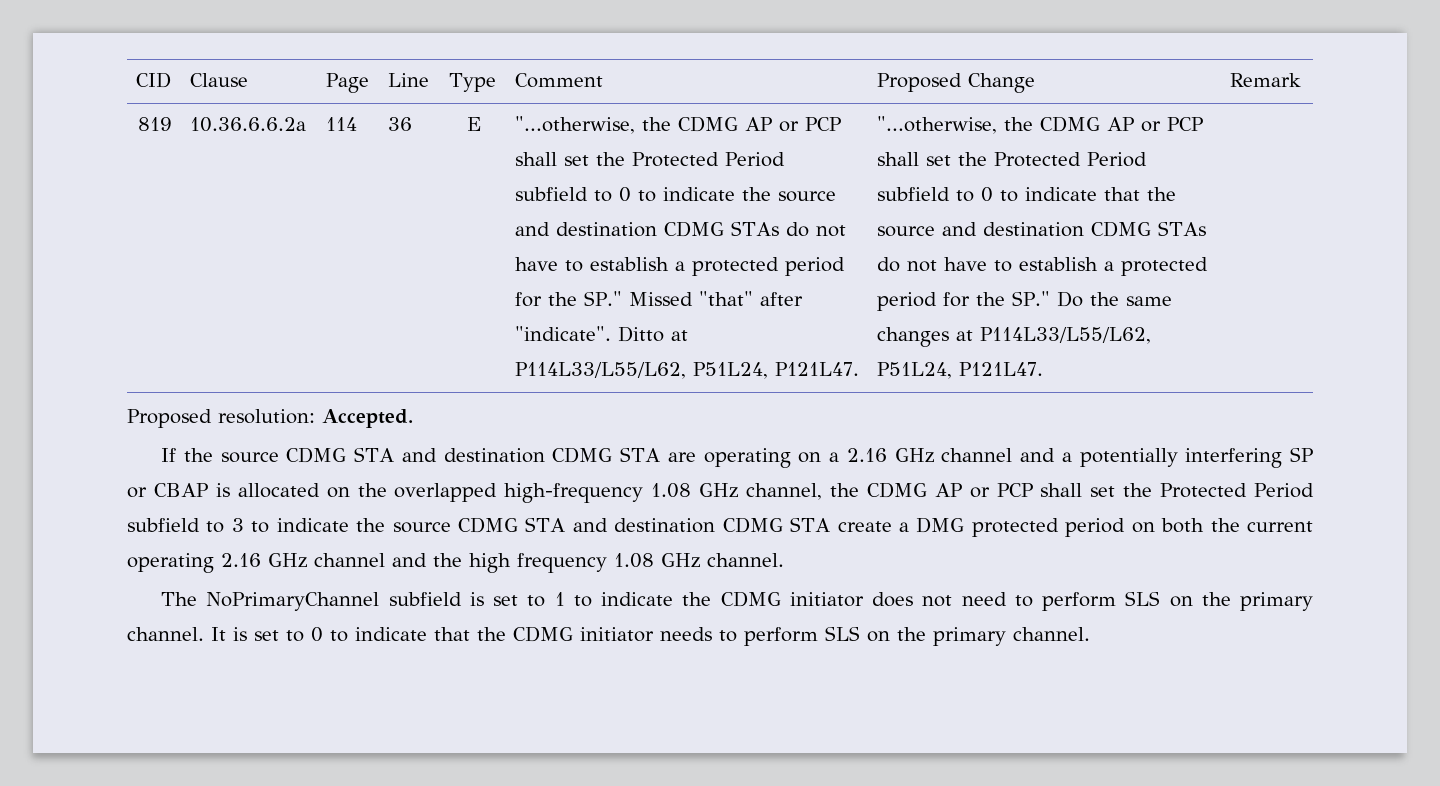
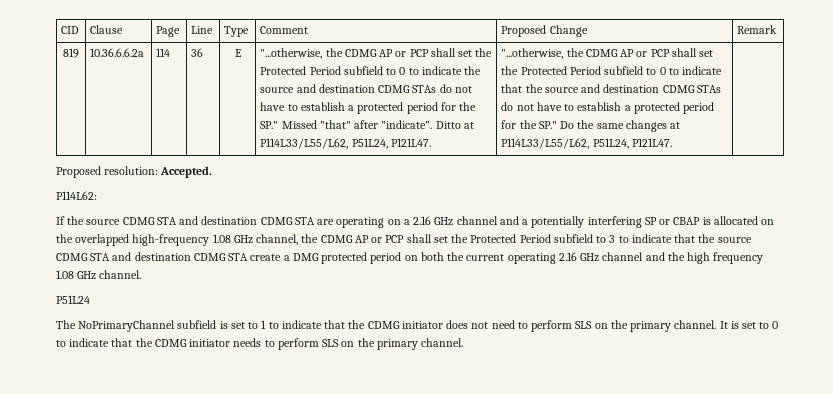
+ P114L62:
- If the source CDMG STA and destination CDMG STA are operating on a 2.16 GHz channel and a potentially interfering SP or CBAP is allocated on the overlapped high-frequency 1.08 GHz channel, the CDMG AP or PCP shall set the Protected Period subfield to 3 to indicate the source CDMG STA and destination CDMG STA create a DMG protected period on both the current operating 2.16 GHz channel and the high frequency 1.08 GHz channel.
+ If the source CDMG STA and destination CDMG STA are operating on a 2.16 GHz channel and a potentially interfering SP or CBAP is allocated on the overlapped high-frequency 1.08 GHz channel, the CDMG AP or PCP shall set the Protected Period subfield to 3 to indicate that the source CDMG STA and destination CDMG STA create a DMG protected period on both the current operating 2.16 GHz channel and the high frequency 1.08 GHz channel.
+ P51L24
- The NoPrimaryChannel subfield is set to 1 to indicate the CDMG initiator does not need to perform SLS on the primary channel.
+ The NoPrimaryChannel subfield is set to 1 to indicate that the CDMG initiator does not need to perform SLS on the primary channel.

